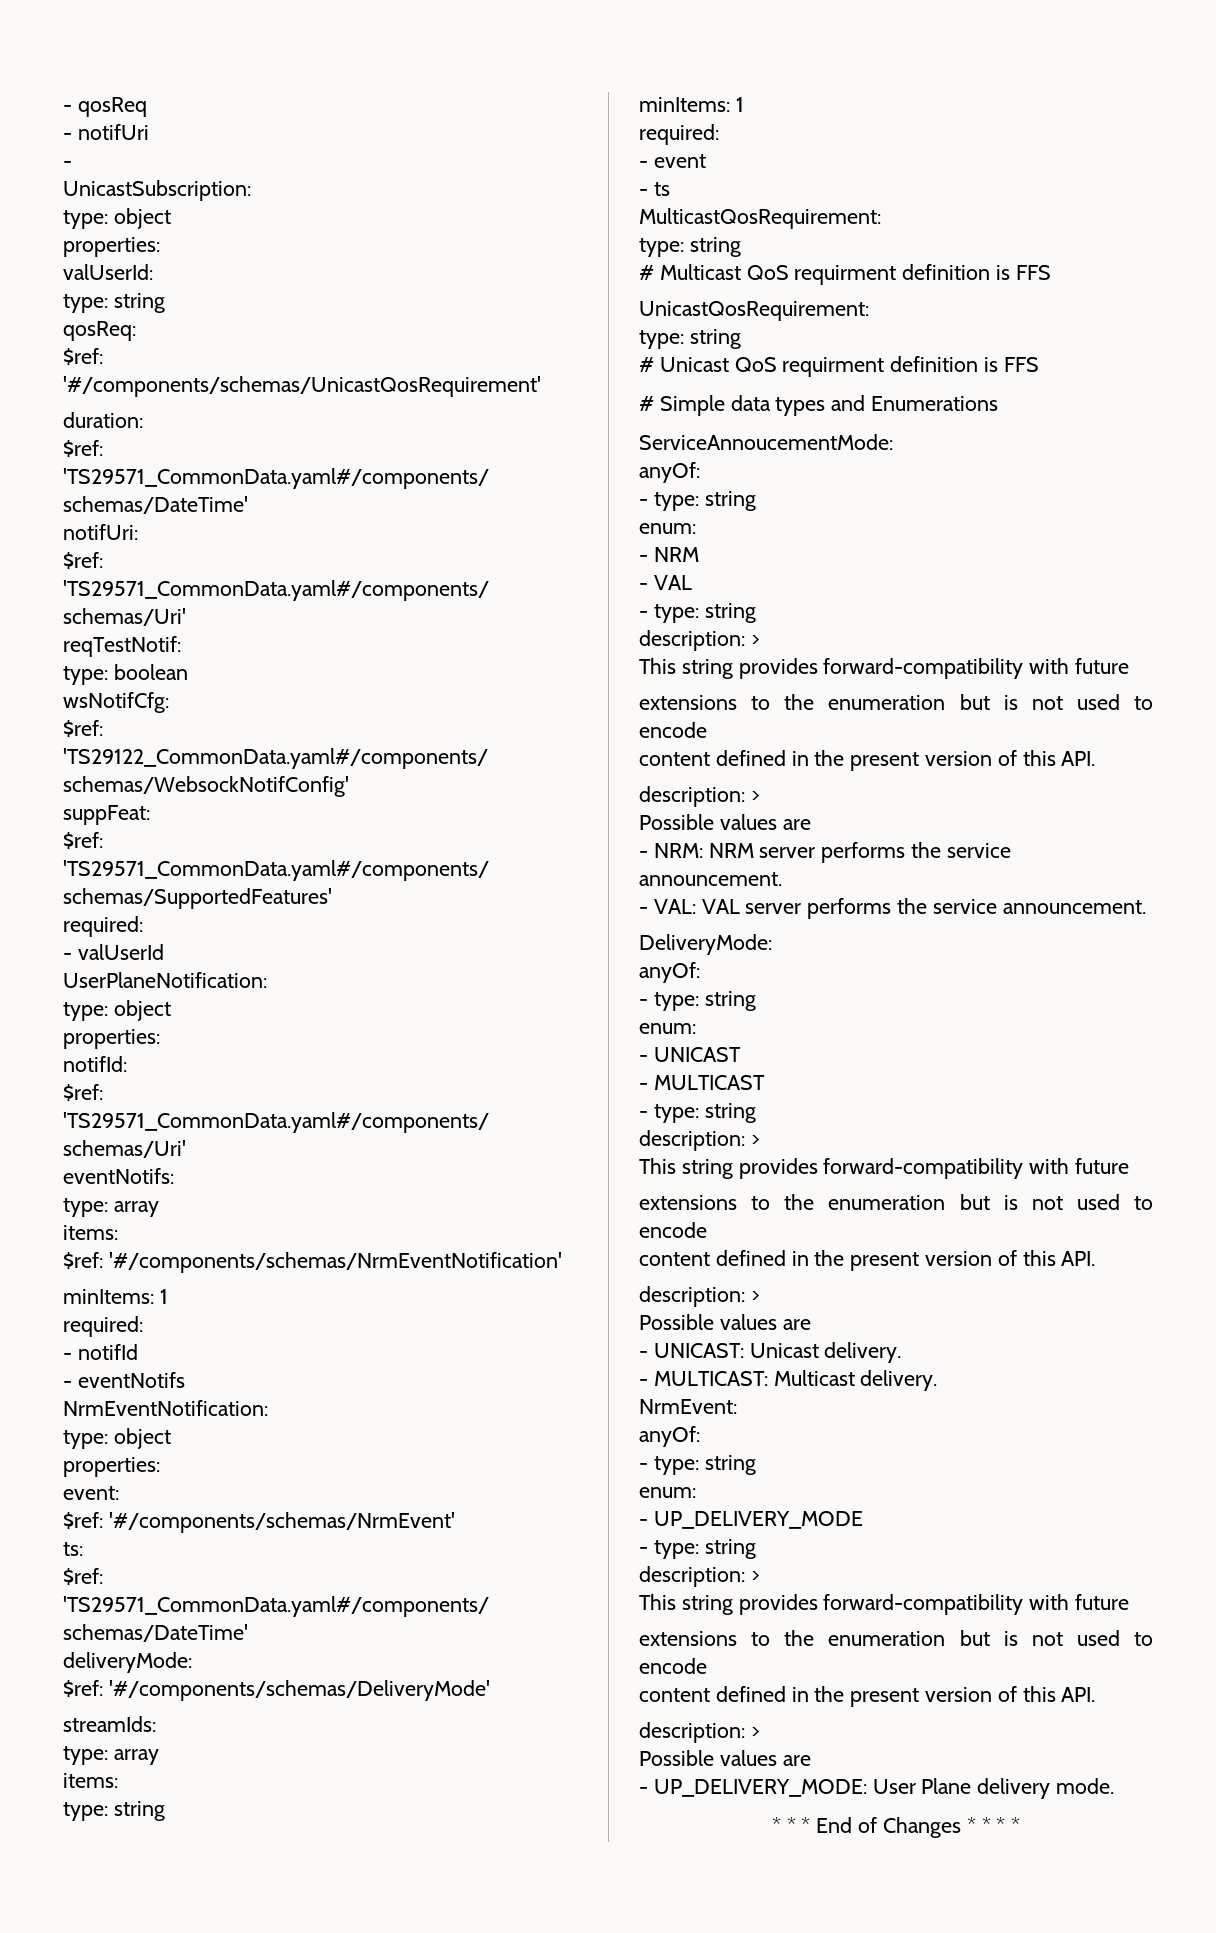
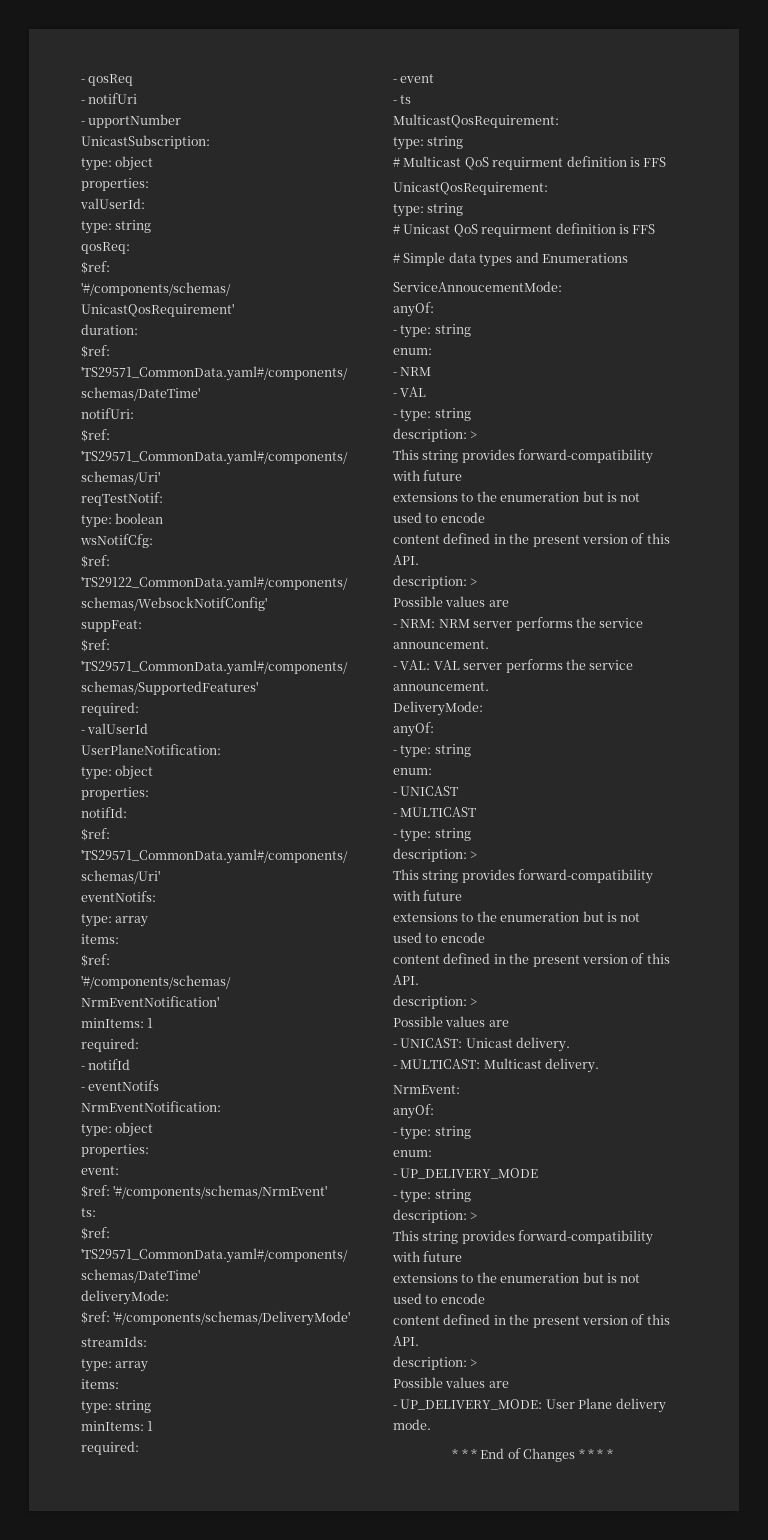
  - notifUri
- -
+ - upportNumber

